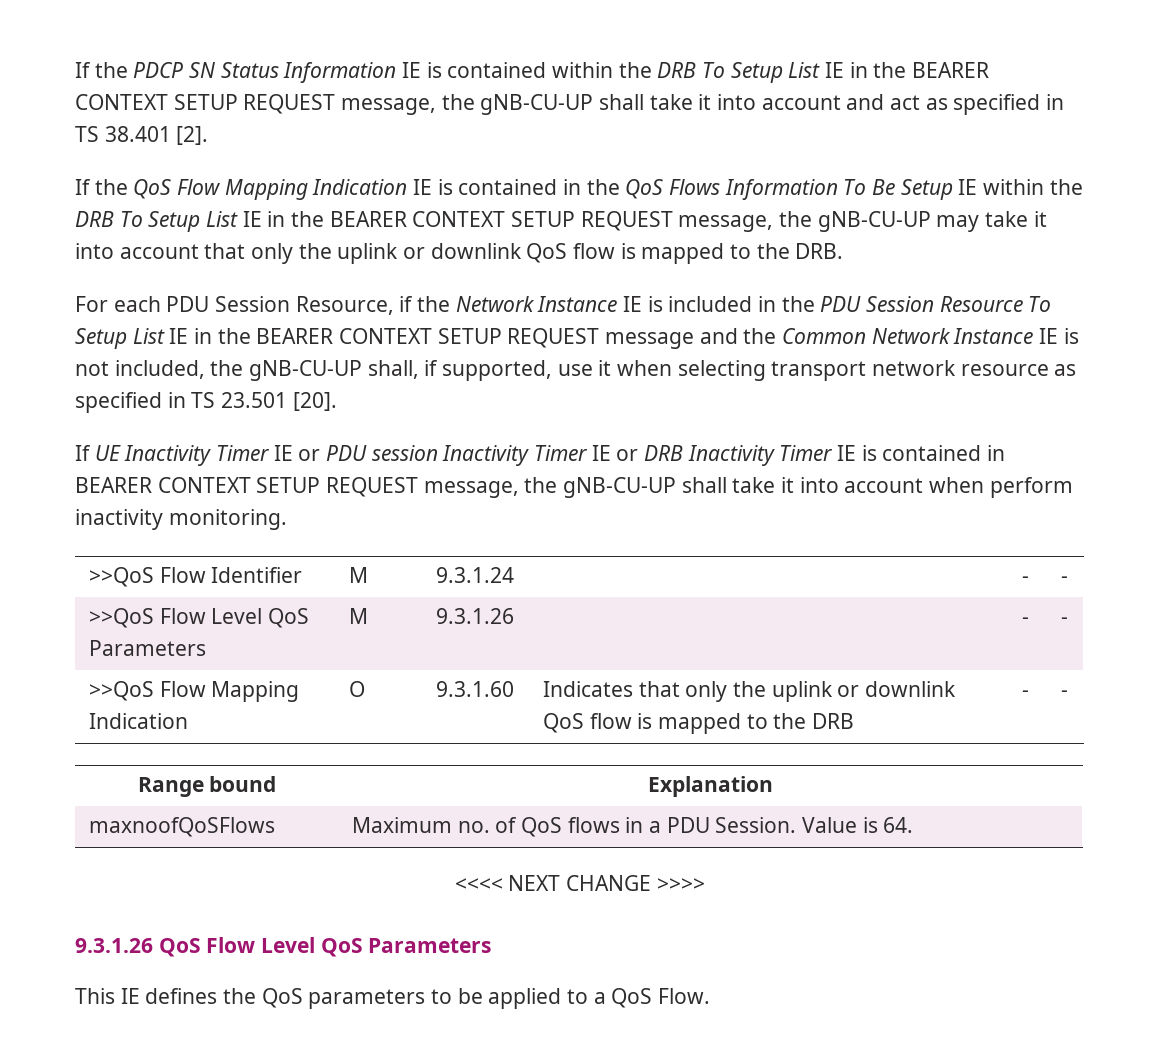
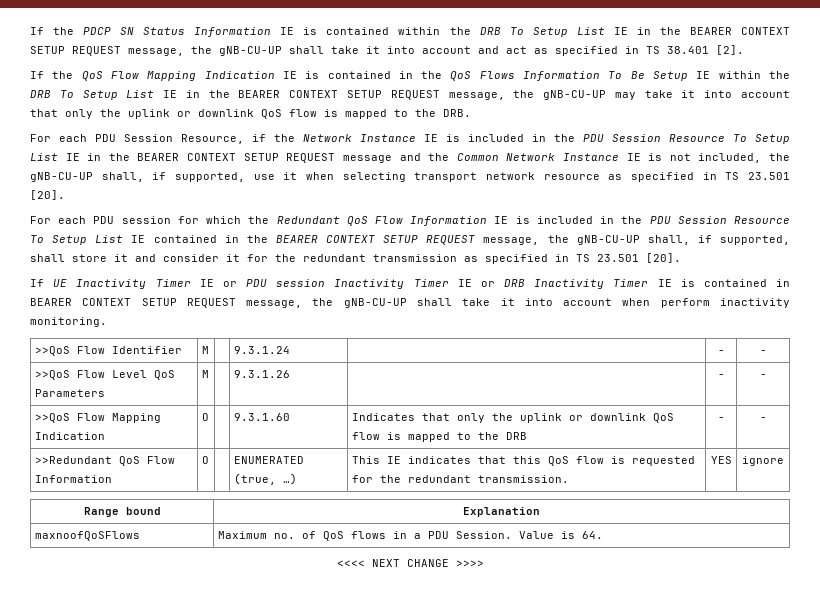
+ For each PDU session for which the Redundant QoS Flow Information IE is included in the PDU Session Resource To Setup List IE contained in the BEARER CONTEXT SETUP REQUEST message, the gNB-CU-UP shall, if supported, shall store it and consider it for the redundant transmission as specified in TS 23.501 [20].
+ >>Redundant QoS Flow Information | O | | ENUMERATED (true, …) | This IE indicates that this QoS flow is requested for the redundant transmission. | YES | ignore
- 9.3.1.26 QoS Flow Level QoS Parameters
- This IE defines the QoS parameters to be applied to a QoS Flow.

